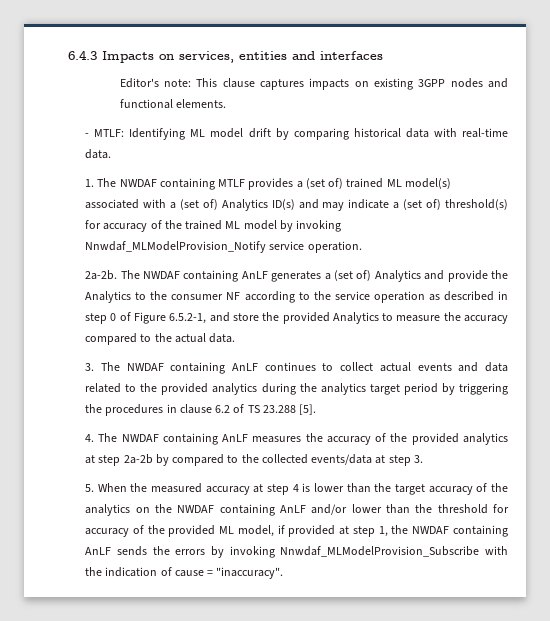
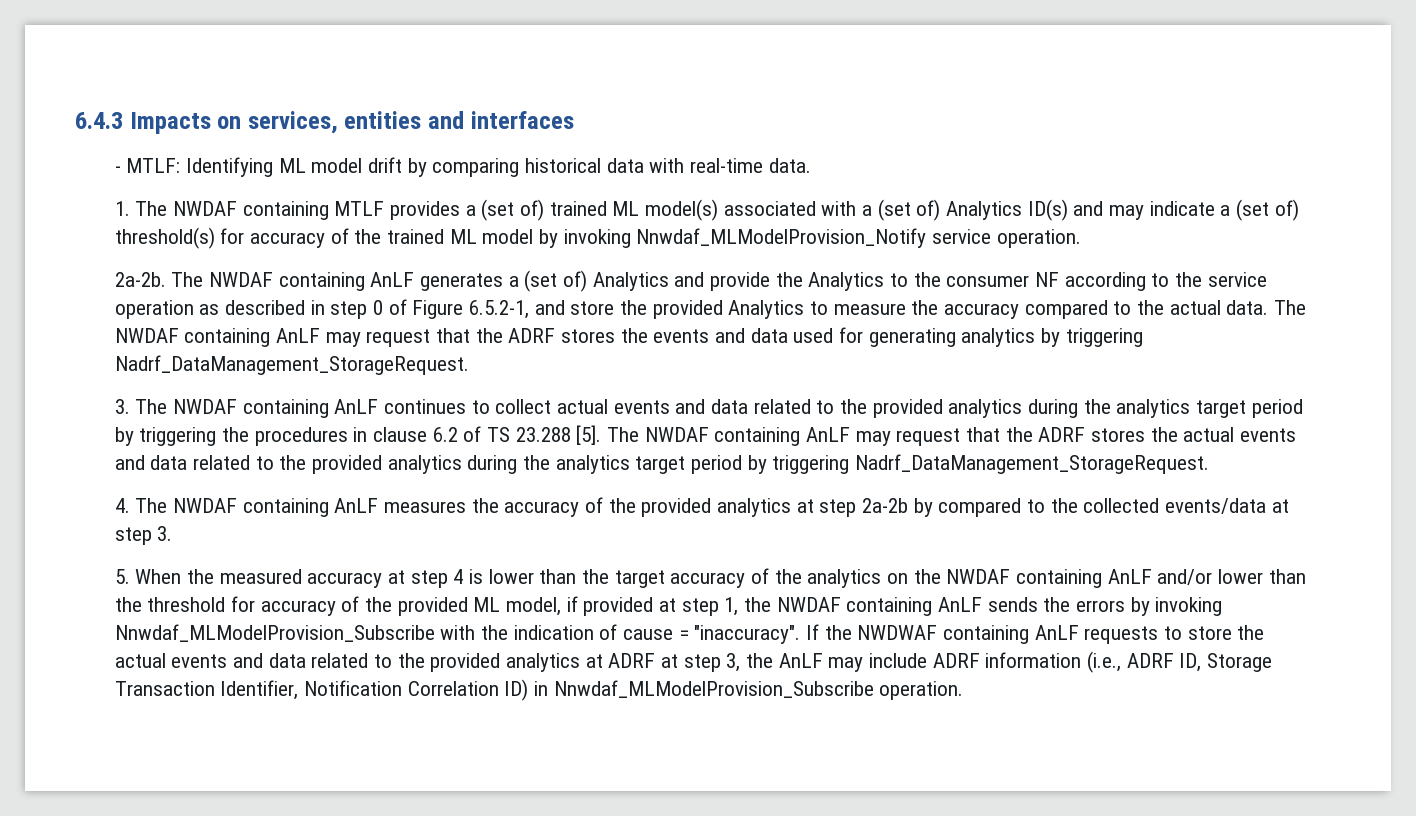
- Editor's note: This clause captures impacts on existing 3GPP nodes and functional elements.
+ The NWDAF containing AnLF may request that the ADRF stores the events and data used for generating analytics by triggering Nadrf_DataManagement_StorageRequest.
+ The NWDAF containing AnLF may request that the ADRF stores the actual events and data related to the provided analytics during the analytics target period by triggering Nadrf_DataManagement_StorageRequest.
+ If the NWDWAF containing AnLF requests to store the actual events and data related to the provided analytics at ADRF at step 3, the AnLF may include ADRF information (i.e., ADRF ID, Storage Transaction Identifier, Notification Correlation ID) in Nnwdaf_MLModelProvision_Subscribe operation.

